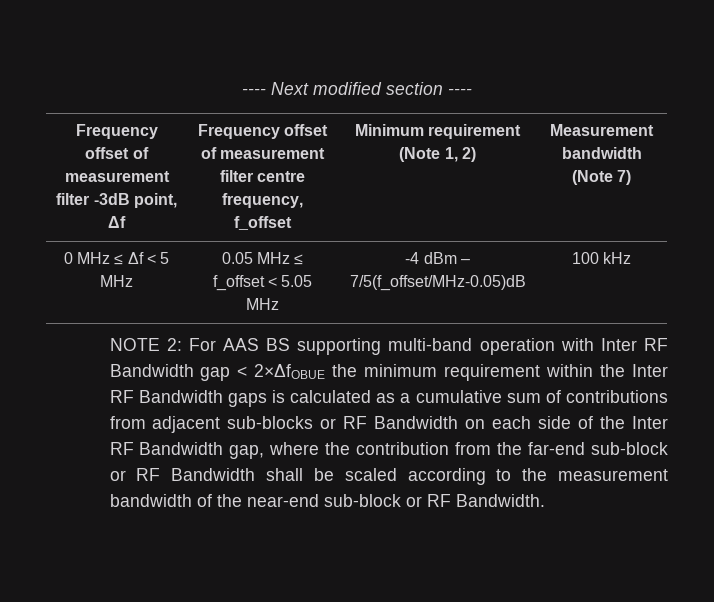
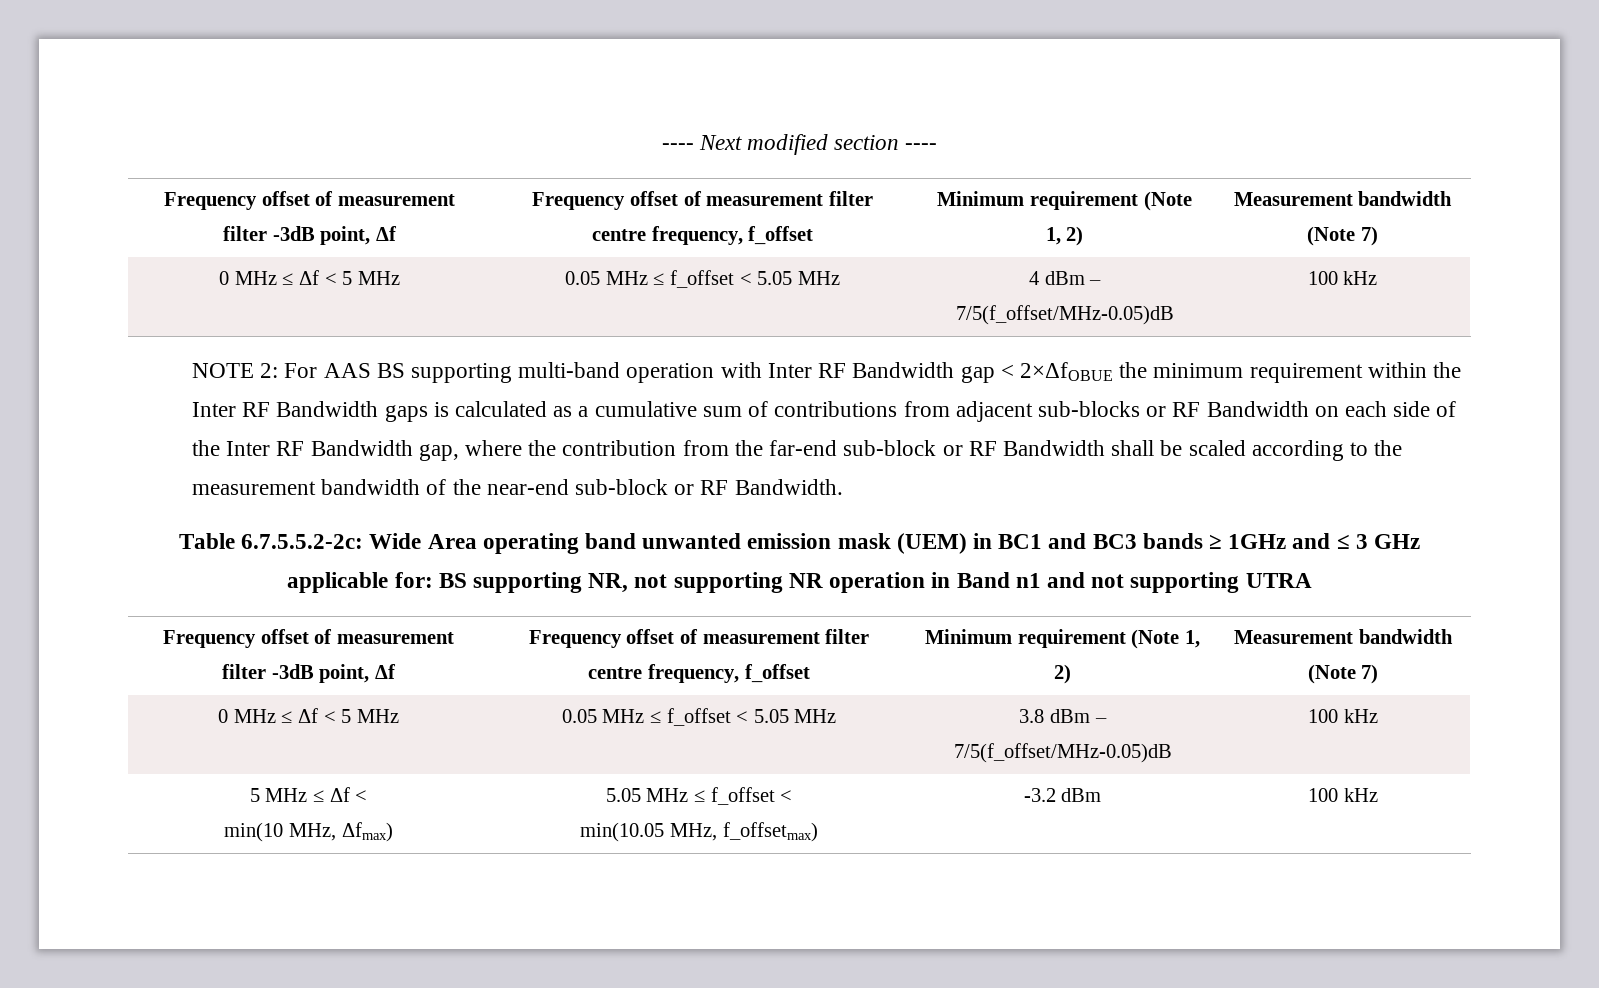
- 0 MHz ≤ Δf < 5 MHz | 0.05 MHz ≤ f_offset < 5.05 MHz | -4 dBm – 7/5(f_offset/MHz-0.05)dB | 100 kHz
+ 0 MHz ≤ Δf < 5 MHz | 0.05 MHz ≤ f_offset < 5.05 MHz | 4 dBm – 7/5(f_offset/MHz-0.05)dB | 100 kHz
+ Table 6.7.5.5.2-2c: Wide Area operating band unwanted emission mask (UEM) in BC1 and BC3 bands ≥ 1GHz and ≤ 3 GHz applicable for: BS supporting NR, not supporting NR operation in Band n1 and not supporting UTRA
+ Frequency offset of measurement filter -3dB point, Δf | Frequency offset of measurement filter centre frequency, f_offset | Minimum requirement (Note 1, 2) | Measurement bandwidth (Note 7)
+ 0 MHz ≤ Δf < 5 MHz | 0.05 MHz ≤ f_offset < 5.05 MHz | 3.8 dBm – 7/5(f_offset/MHz-0.05)dB | 100 kHz
+ 5 MHz ≤ Δf <
+ min(10 MHz, Δfmax) | 5.05 MHz ≤ f_offset <
+ min(10.05 MHz, f_offsetmax) | -3.2 dBm | 100 kHz

